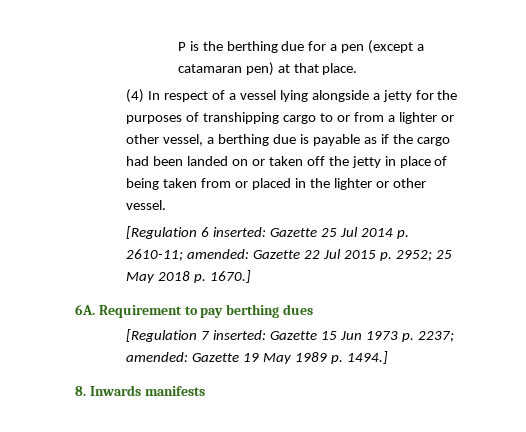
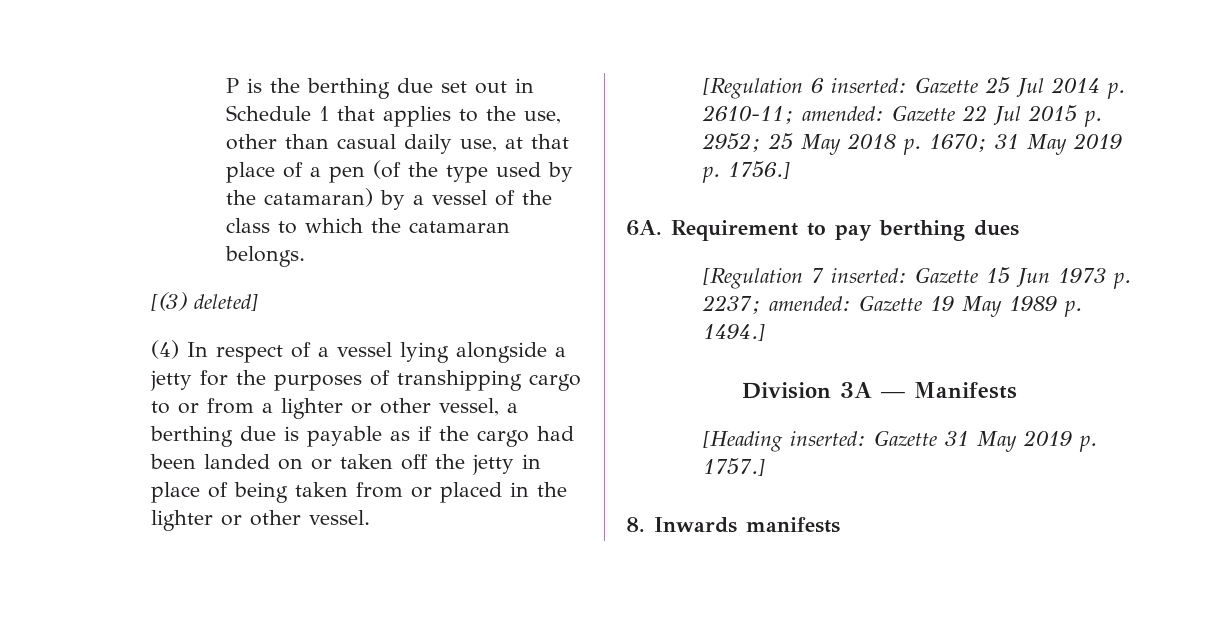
- P is the berthing due for a pen (except a catamaran pen) at that place.
+ P is the berthing due set out in Schedule 1 that applies to the use, other than casual daily use, at that place of a pen (of the type used by the catamaran) by a vessel of the class to which the catamaran belongs.
+ [(3) deleted]
- [Regulation 6 inserted: Gazette 25 Jul 2014 p. 2610-11; amended: Gazette 22 Jul 2015 p. 2952; 25 May 2018 p. 1670.]
+ [Regulation 6 inserted: Gazette 25 Jul 2014 p. 2610-11; amended: Gazette 22 Jul 2015 p. 2952; 25 May 2018 p. 1670; 31 May 2019 p. 1756.]
+ Division 3A — Manifests
+ [Heading inserted: Gazette 31 May 2019 p. 1757.]

